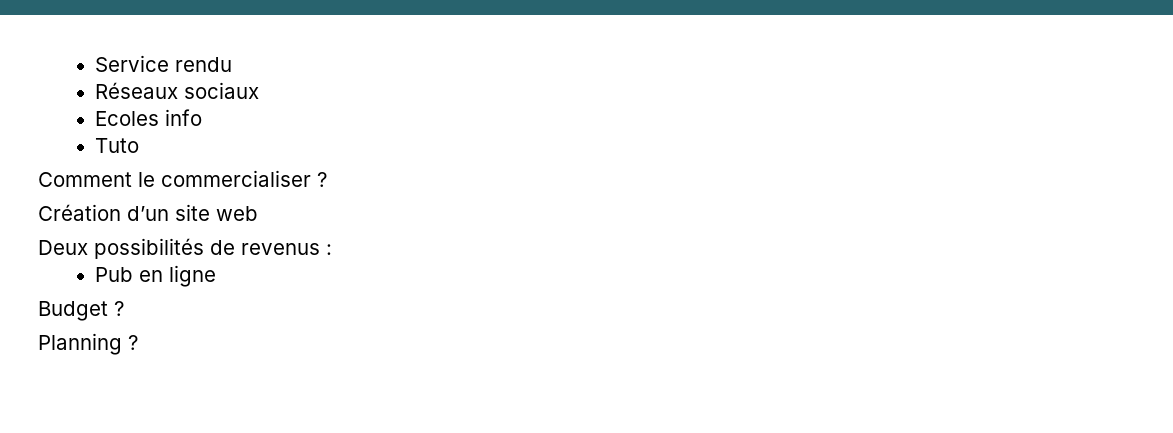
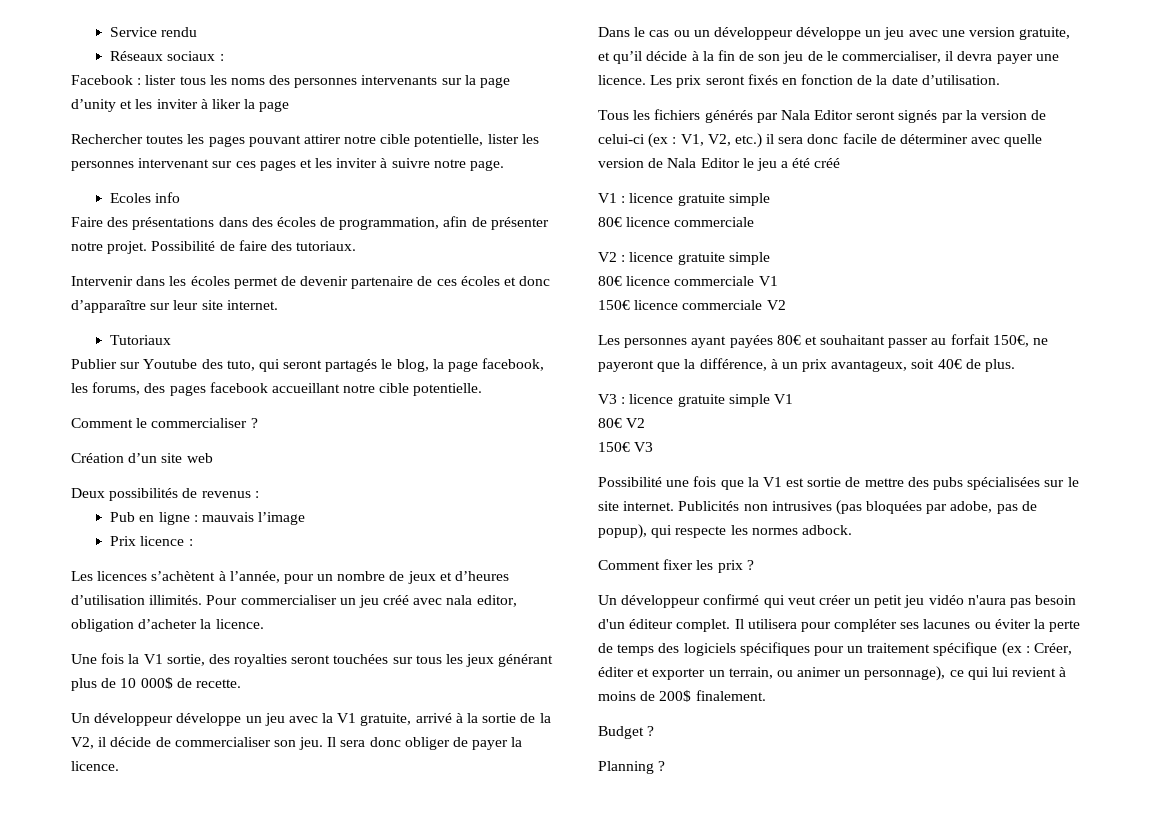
- Réseaux sociaux
+ Réseaux sociaux :
+ Facebook : lister tous les noms des personnes intervenants sur la page d’unity et les inviter à liker la page
+ Rechercher toutes les pages pouvant attirer notre cible potentielle, lister les personnes intervenant sur ces pages et les inviter à suivre notre page.
  Ecoles info
- Tuto
+ Faire des présentations dans des écoles de programmation, afin de présenter notre projet. Possibilité de faire des tutoriaux.
+ Intervenir dans les écoles permet de devenir partenaire de ces écoles et donc d’apparaître sur leur site internet.
+ Tutoriaux
+ Publier sur Youtube des tuto, qui seront partagés le blog, la page facebook, les forums, des pages facebook accueillant notre cible potentielle.
- Pub en ligne
+ Pub en ligne : mauvais l’image
+ Prix licence :
+ Les licences s’achètent à l’année, pour un nombre de jeux et d’heures d’utilisation illimités. Pour commercialiser un jeu créé avec nala editor, obligation d’acheter la licence.
+ Une fois la V1 sortie, des royalties seront touchées sur tous les jeux générant plus de 10 000$ de recette.
+ Un développeur développe un jeu avec la V1 gratuite, arrivé à la sortie de la V2, il décide de commercialiser son jeu. Il sera donc obliger de payer la licence.
+ Dans le cas ou un développeur développe un jeu avec une version gratuite, et qu’il décide à la fin de son jeu de le commercialiser, il devra payer une licence. Les prix seront fixés en fonction de la date d’utilisation.
+ Tous les fichiers générés par Nala Editor seront signés par la version de celui-ci (ex : V1, V2, etc.) il sera donc facile de déterminer avec quelle version de Nala Editor le jeu a été créé
+ V1 : licence gratuite simple
+ 80€ licence commerciale
+ V2 : licence gratuite simple
+ 80€ licence commerciale V1
+ 150€ licence commerciale V2
+ Les personnes ayant payées 80€ et souhaitant passer au forfait 150€, ne payeront que la différence, à un prix avantageux, soit 40€ de plus.
+ V3 : licence gratuite simple V1
+ 80€ V2
+ 150€ V3
+ Possibilité une fois que la V1 est sortie de mettre des pubs spécialisées sur le site internet. Publicités non intrusives (pas bloquées par adobe, pas de popup), qui respecte les normes adbock.
+ Comment fixer les prix ?
+ Un développeur confirmé qui veut créer un petit jeu vidéo n'aura pas besoin d'un éditeur complet. Il utilisera pour compléter ses lacunes ou éviter la perte de temps des logiciels spécifiques pour un traitement spécifique (ex : Créer, éditer et exporter un terrain, ou animer un personnage), ce qui lui revient à moins de 200$ finalement.

